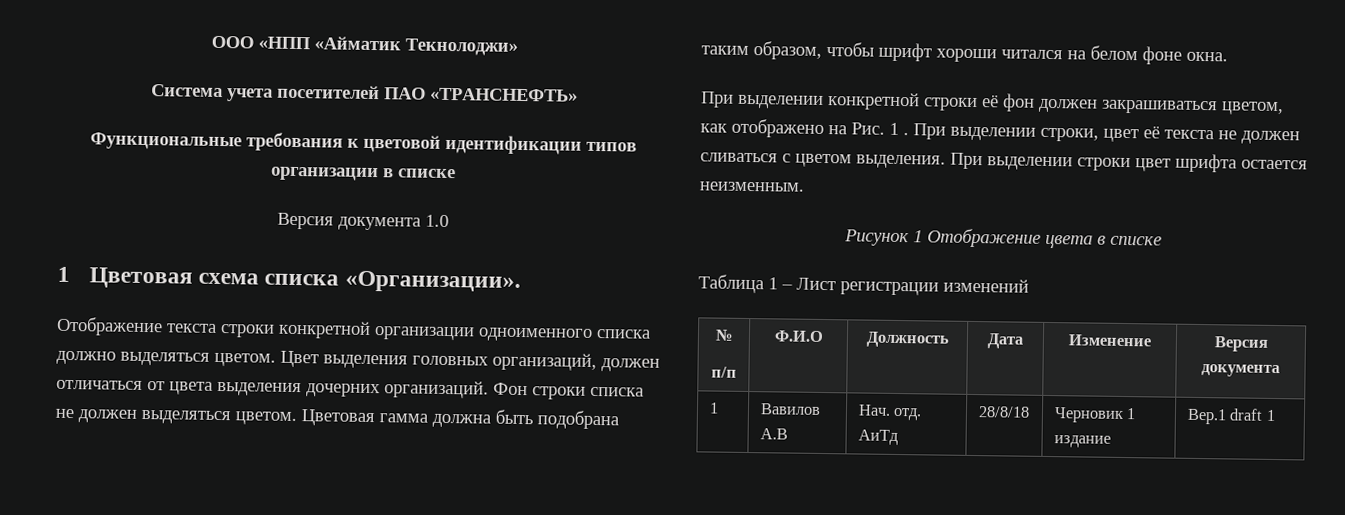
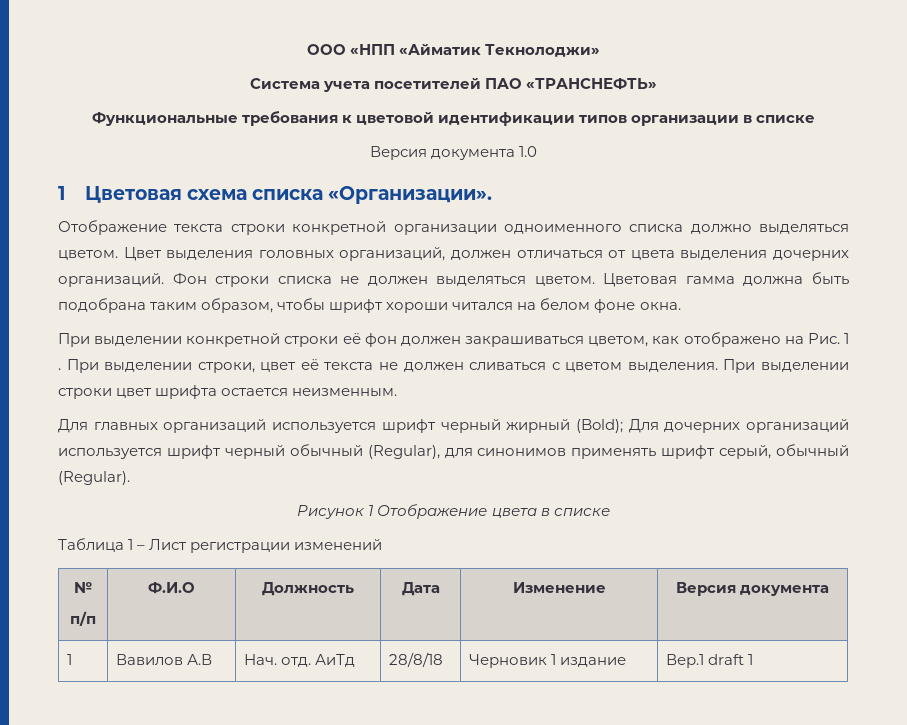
+ Для главных организаций используется шрифт черный жирный (Bold); Для дочерних организаций используется шрифт черный обычный (Regular), для синонимов применять шрифт серый, обычный (Regular).

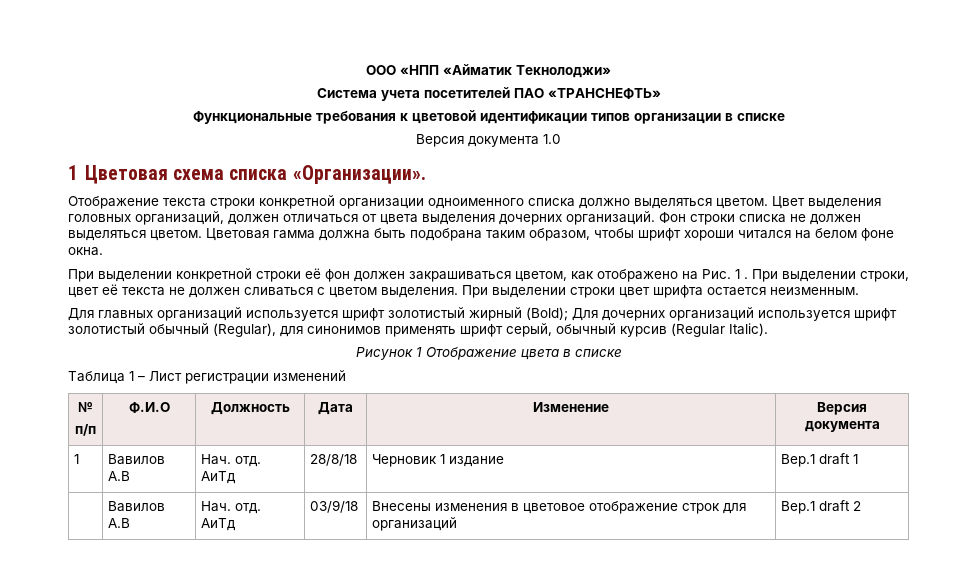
- Для главных организаций используется шрифт черный жирный (Bold); Для дочерних организаций используется шрифт черный обычный (Regular), для синонимов применять шрифт серый, обычный (Regular).
+ Для главных организаций используется шрифт золотистый жирный (Bold); Для дочерних организаций используется шрифт золотистый обычный (Regular), для синонимов применять шрифт серый, обычный курсив (Regular Italic).
+ | Вавилов А.В | Нач. отд. АиТд | 03/9/18 | Внесены изменения в цветовое отображение строк для организаций | Вер.1 draft 2

